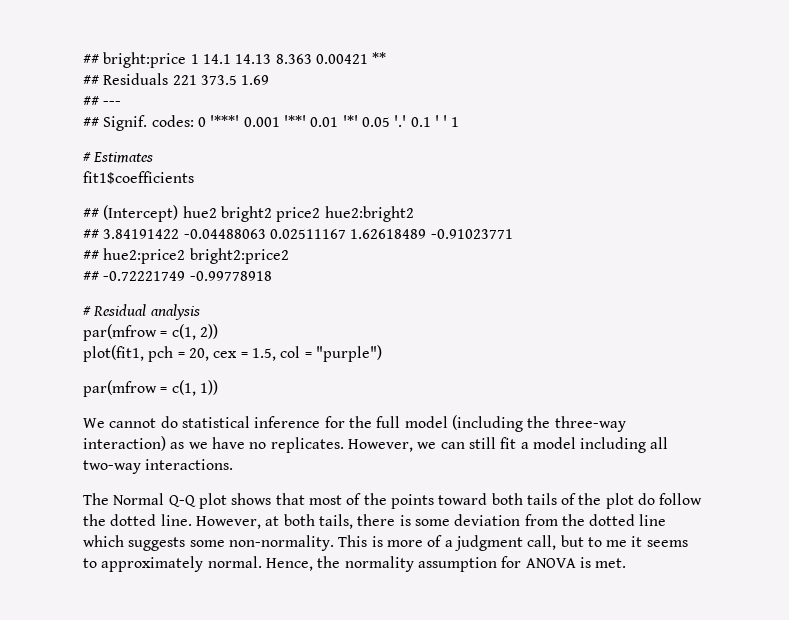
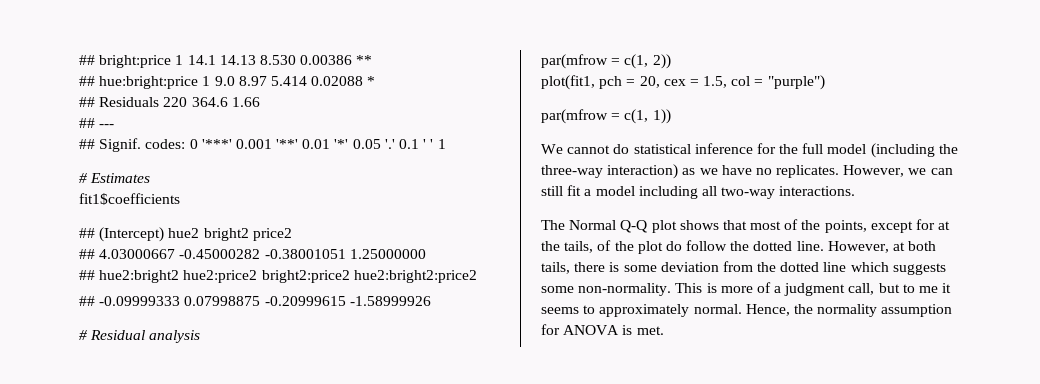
- ## bright:price 1 14.1 14.13 8.363 0.00421 **
+ ## bright:price 1 14.1 14.13 8.530 0.00386 **
+ ## hue:bright:price 1 9.0 8.97 5.414 0.02088 *
- ## Residuals 221 373.5 1.69
+ ## Residuals 220 364.6 1.66
- ## (Intercept) hue2 bright2 price2 hue2:bright2
- ## 3.84191422 -0.04488063 0.02511167 1.62618489 -0.91023771
- ## hue2:price2 bright2:price2
- ## -0.72221749 -0.99778918
+ ## (Intercept) hue2 bright2 price2
+ ## 4.03000667 -0.45000282 -0.38001051 1.25000000
+ ## hue2:bright2 hue2:price2 bright2:price2 hue2:bright2:price2
+ ## -0.09999333 0.07998875 -0.20999615 -1.58999926
- The Normal Q-Q plot shows that most of the points toward both tails of the plot do follow the dotted line.
+ The Normal Q-Q plot shows that most of the points, except for at the tails, of the plot do follow the dotted line.

